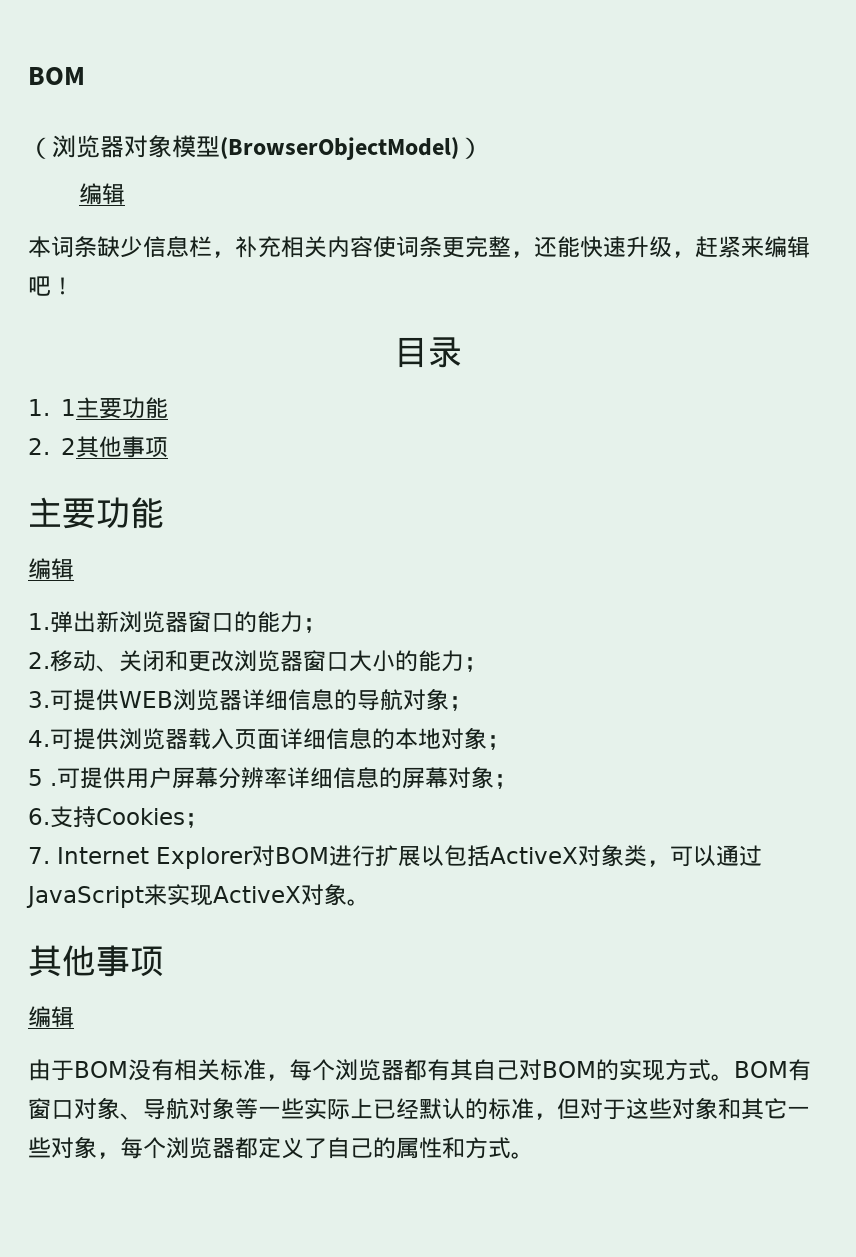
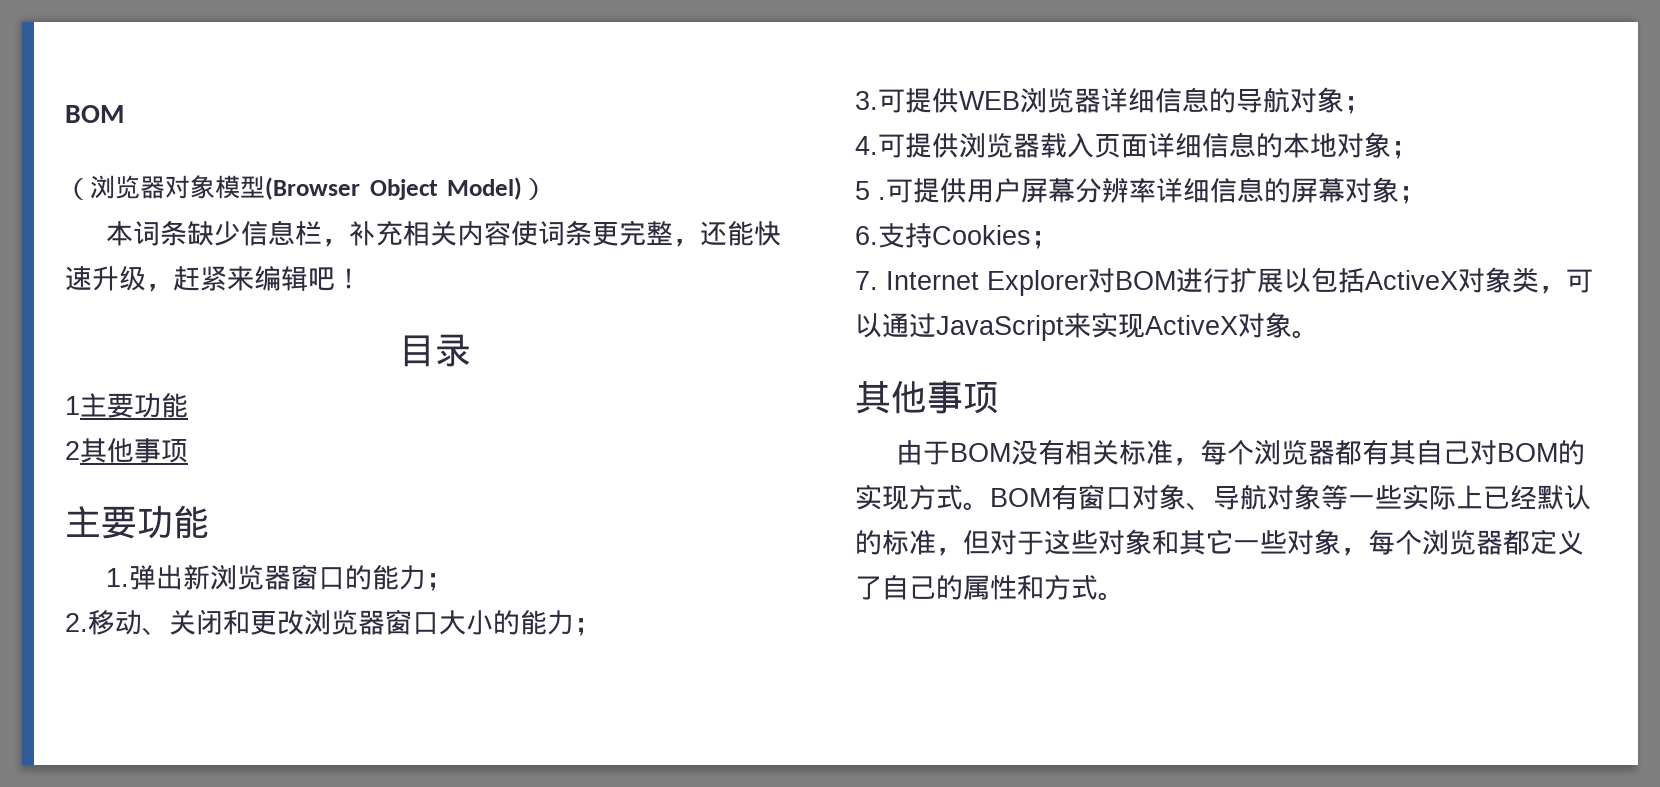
- （浏览器对象模型(BrowserObjectModel)）
- 编辑
+ （浏览器对象模型(Browser Object Model)）
- 1. 1主要功能
+ 1主要功能
- 2. 2其他事项
+ 2其他事项
  主要功能
- 编辑
  7. Internet Explorer对BOM进行扩展以包括ActiveX对象类，可以通过JavaScript来实现ActiveX对象。
  其他事项
- 编辑

